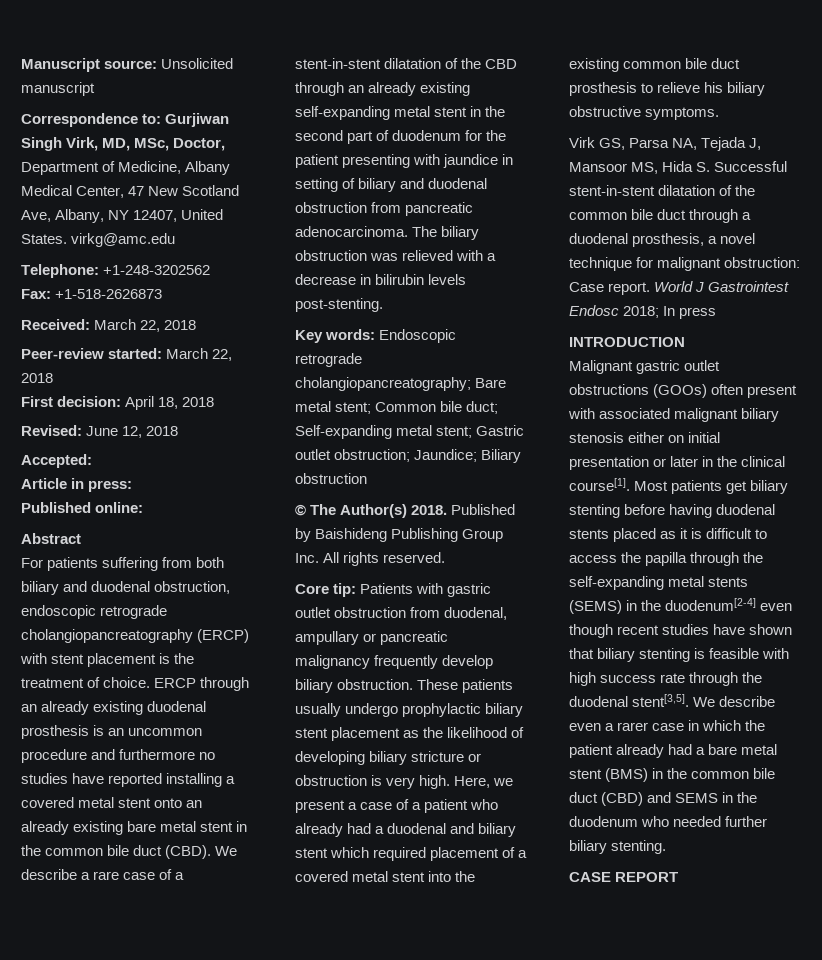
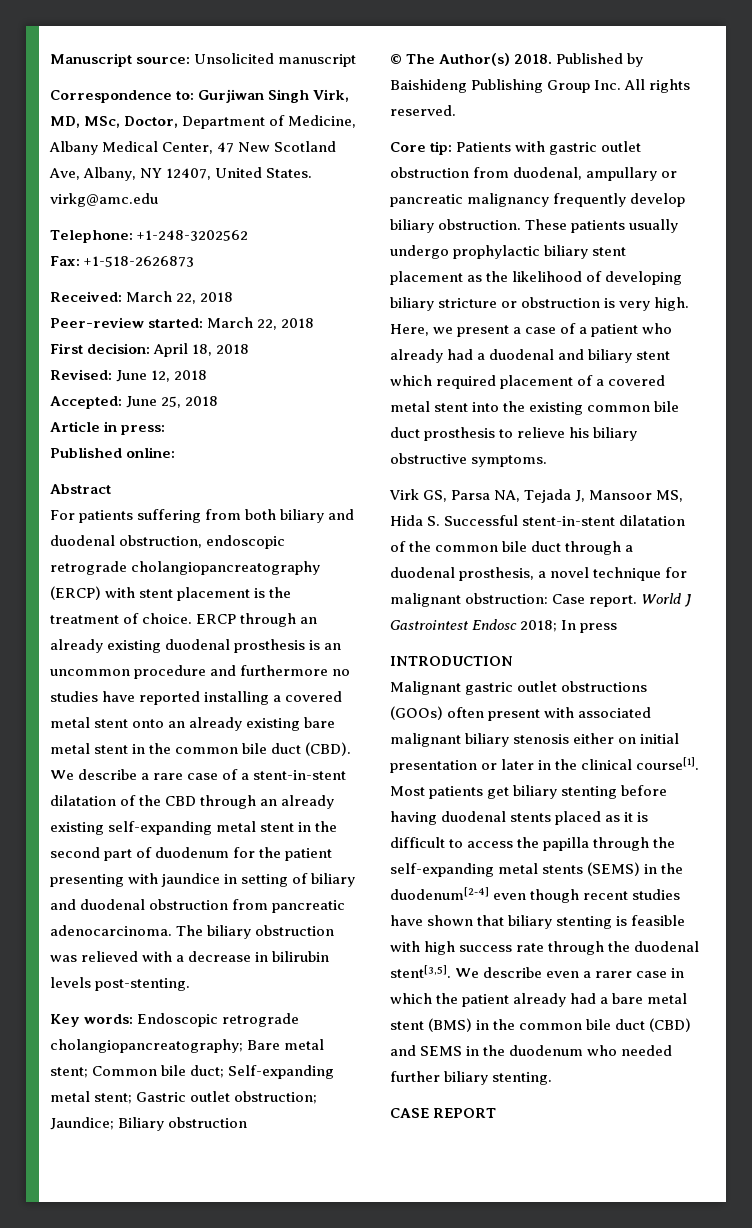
- Accepted:
+ Accepted: June 25, 2018

